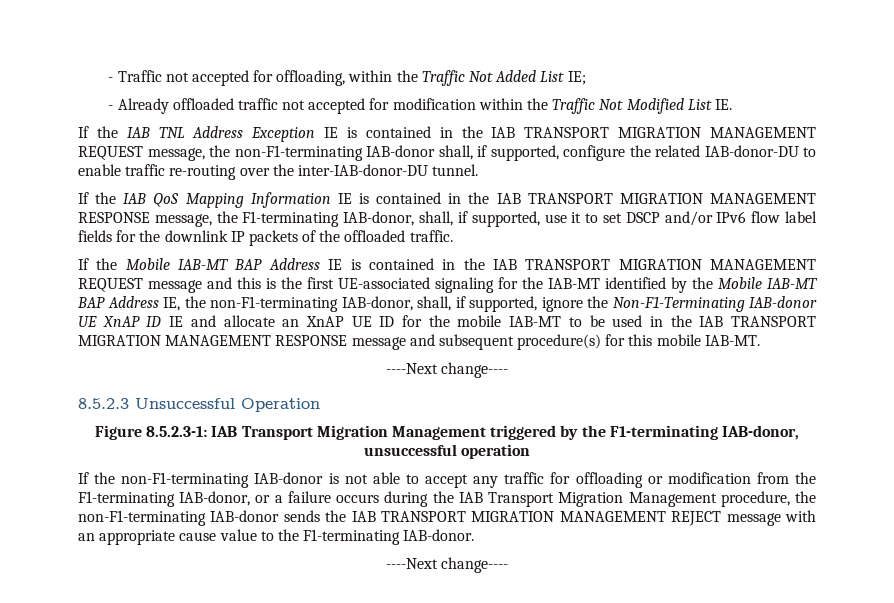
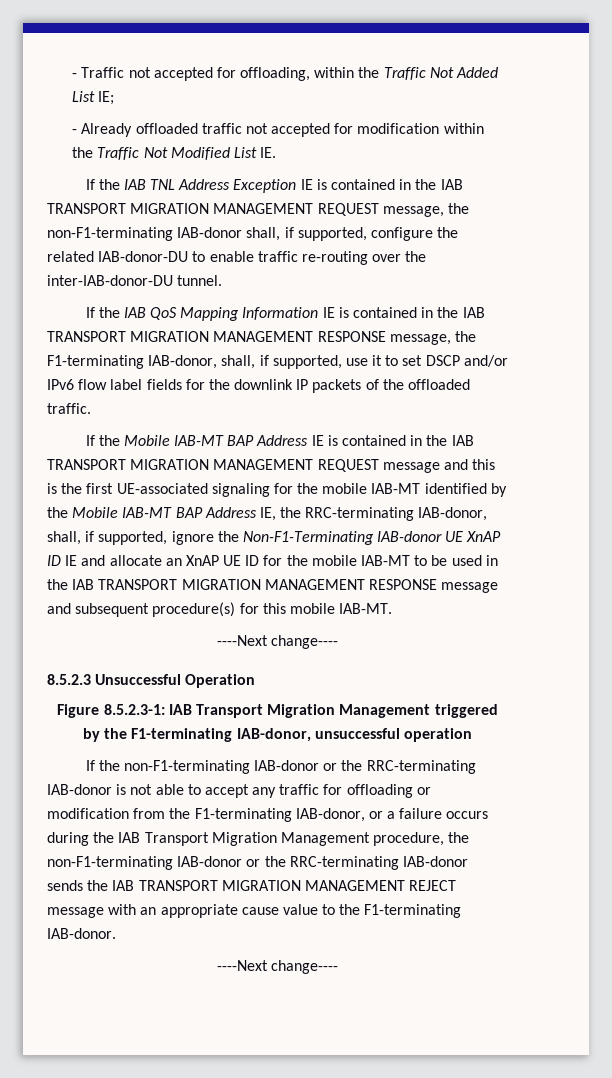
- If the Mobile IAB-MT BAP Address IE is contained in the IAB TRANSPORT MIGRATION MANAGEMENT REQUEST message and this is the first UE-associated signaling for the IAB-MT identified by the Mobile IAB-MT BAP Address IE, the non-F1-terminating IAB-donor, shall, if supported, ignore the Non-F1-Terminating IAB-donor UE XnAP ID IE and allocate an XnAP UE ID for the mobile IAB-MT to be used in the IAB TRANSPORT MIGRATION MANAGEMENT RESPONSE message and subsequent procedure(s) for this mobile IAB-MT.
+ If the Mobile IAB-MT BAP Address IE is contained in the IAB TRANSPORT MIGRATION MANAGEMENT REQUEST message and this is the first UE-associated signaling for the mobile IAB-MT identified by the Mobile IAB-MT BAP Address IE, the RRC-terminating IAB-donor, shall, if supported, ignore the Non-F1-Terminating IAB-donor UE XnAP ID IE and allocate an XnAP UE ID for the mobile IAB-MT to be used in the IAB TRANSPORT MIGRATION MANAGEMENT RESPONSE message and subsequent procedure(s) for this mobile IAB-MT.
- If the non-F1-terminating IAB-donor is not able to accept any traffic for offloading or modification from the F1-terminating IAB-donor, or a failure occurs during the IAB Transport Migration Management procedure, the non-F1-terminating IAB-donor sends the IAB TRANSPORT MIGRATION MANAGEMENT REJECT message with an appropriate cause value to the F1-terminating IAB-donor.
+ If the non-F1-terminating IAB-donor or the RRC-terminating IAB-donor is not able to accept any traffic for offloading or modification from the F1-terminating IAB-donor, or a failure occurs during the IAB Transport Migration Management procedure, the non-F1-terminating IAB-donor or the RRC-terminating IAB-donor sends the IAB TRANSPORT MIGRATION MANAGEMENT REJECT message with an appropriate cause value to the F1-terminating IAB-donor.

